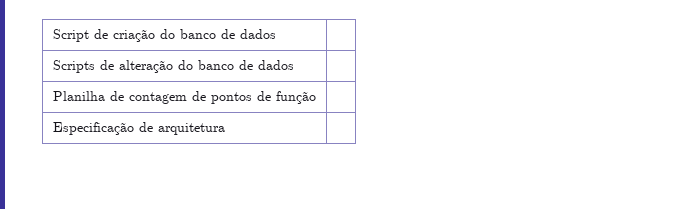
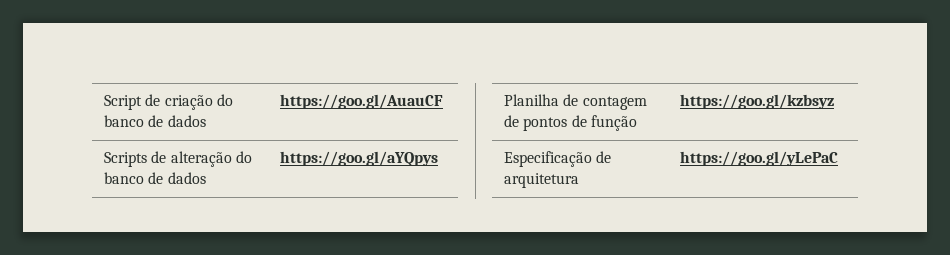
- Script de criação do banco de dados |
+ Script de criação do banco de dados | https://goo.gl/AuauCF
- Scripts de alteração do banco de dados |
+ Scripts de alteração do banco de dados | https://goo.gl/aYQpys
- Planilha de contagem de pontos de função |
+ Planilha de contagem de pontos de função | https://goo.gl/kzbsyz
- Especificação de arquitetura |
+ Especificação de arquitetura | https://goo.gl/yLePaC

